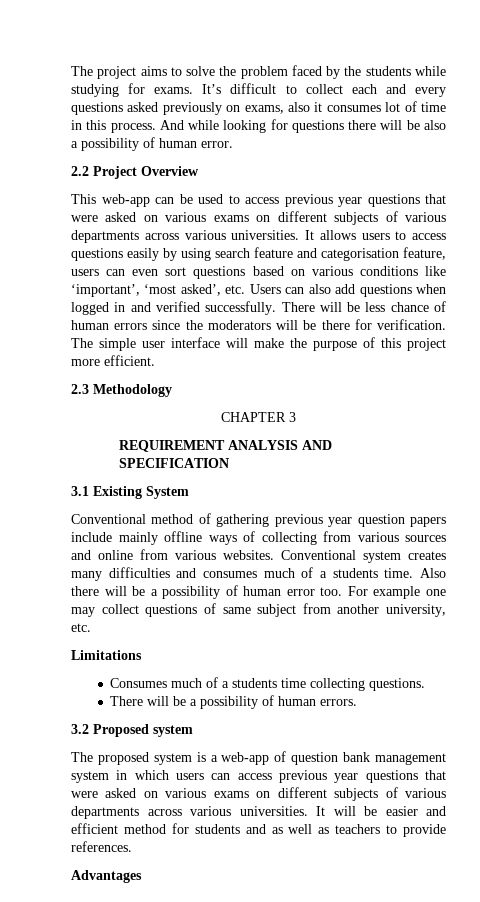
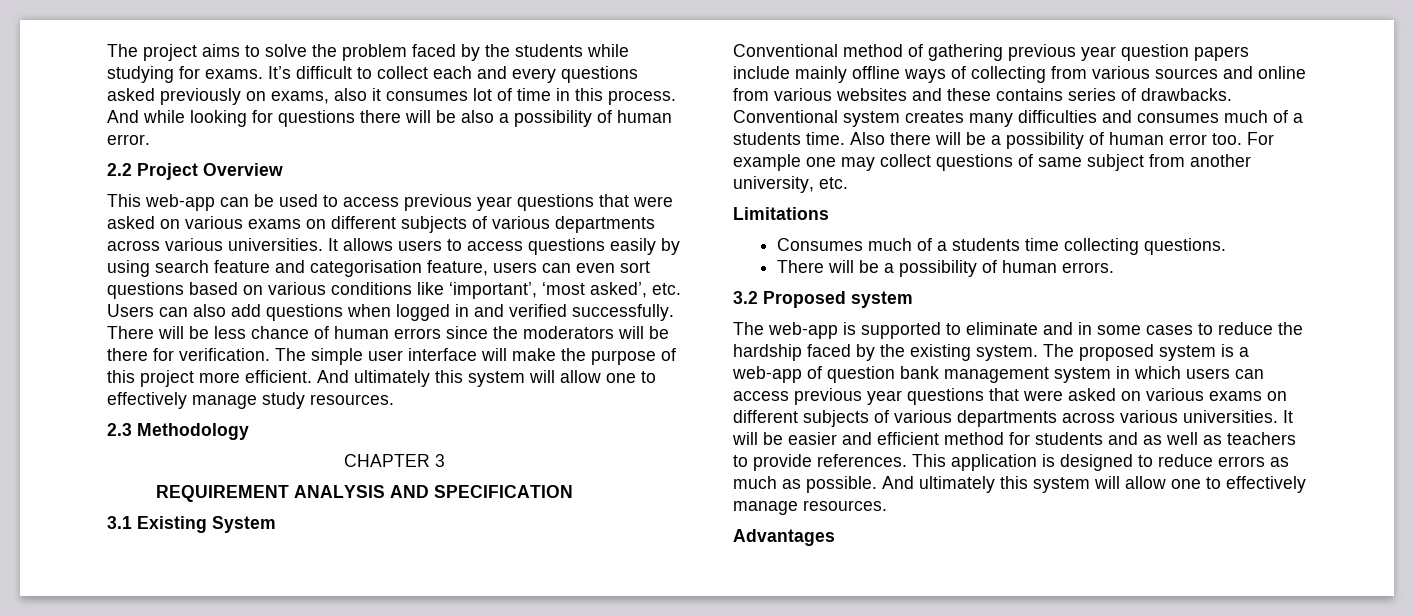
+ And ultimately this system will allow one to effectively manage study resources.
- Conventional method of gathering previous year question papers include mainly offline ways of collecting from various sources and online from various websites.
+ Conventional method of gathering previous year question papers include mainly offline ways of collecting from various sources and online from various websites and these contains series of drawbacks.
- The proposed system is a web-app of question bank management system in which users can access previous year questions that were asked on various exams on different subjects of various departments across various universities.
+ The web-app is supported to eliminate and in some cases to reduce the hardship faced by the existing system. The proposed system is a web-app of question bank management system in which users can access previous year questions that were asked on various exams on different subjects of various departments across various universities.
+ This application is designed to reduce errors as much as possible. And ultimately this system will allow one to effectively manage resources.

